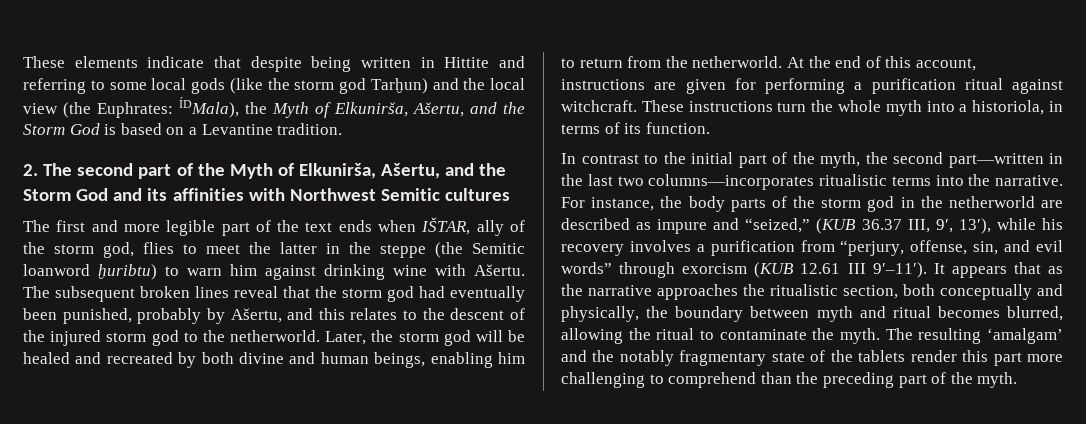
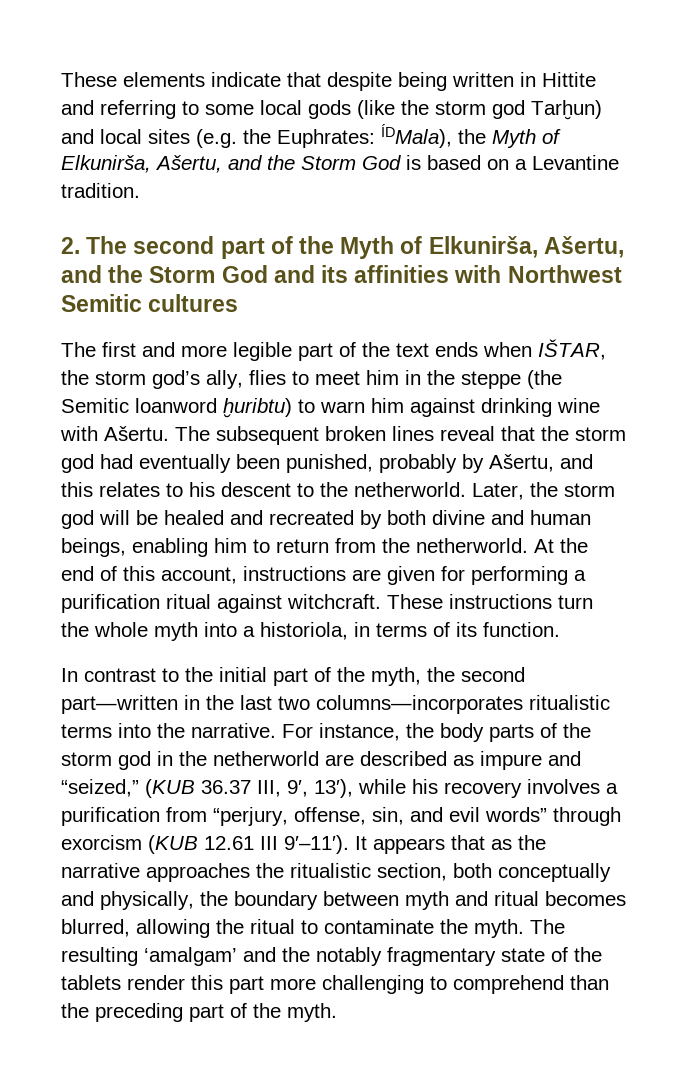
- These elements indicate that despite being written in Hittite and referring to some local gods (like the storm god Tarḫun) and the local view (the Euphrates: ÍDMala), the Myth of Elkunirša, Ašertu, and the Storm God is based on a Levantine tradition.
+ These elements indicate that despite being written in Hittite and referring to some local gods (like the storm god Tarḫun) and local sites (e.g. the Euphrates: ÍDMala), the Myth of Elkunirša, Ašertu, and the Storm God is based on a Levantine tradition.
- The first and more legible part of the text ends when IŠTAR, ally of the storm god, flies to meet the latter in the steppe (the Semitic loanword ḫuribtu) to warn him against drinking wine with Ašertu.
+ The first and more legible part of the text ends when IŠTAR, the storm god’s ally, flies to meet him in the steppe (the Semitic loanword ḫuribtu) to warn him against drinking wine with Ašertu.
- The subsequent broken lines reveal that the storm god had eventually been punished, probably by Ašertu, and this relates to the descent of the injured storm god to the netherworld.
+ The subsequent broken lines reveal that the storm god had eventually been punished, probably by Ašertu, and this relates to his descent to the netherworld.

